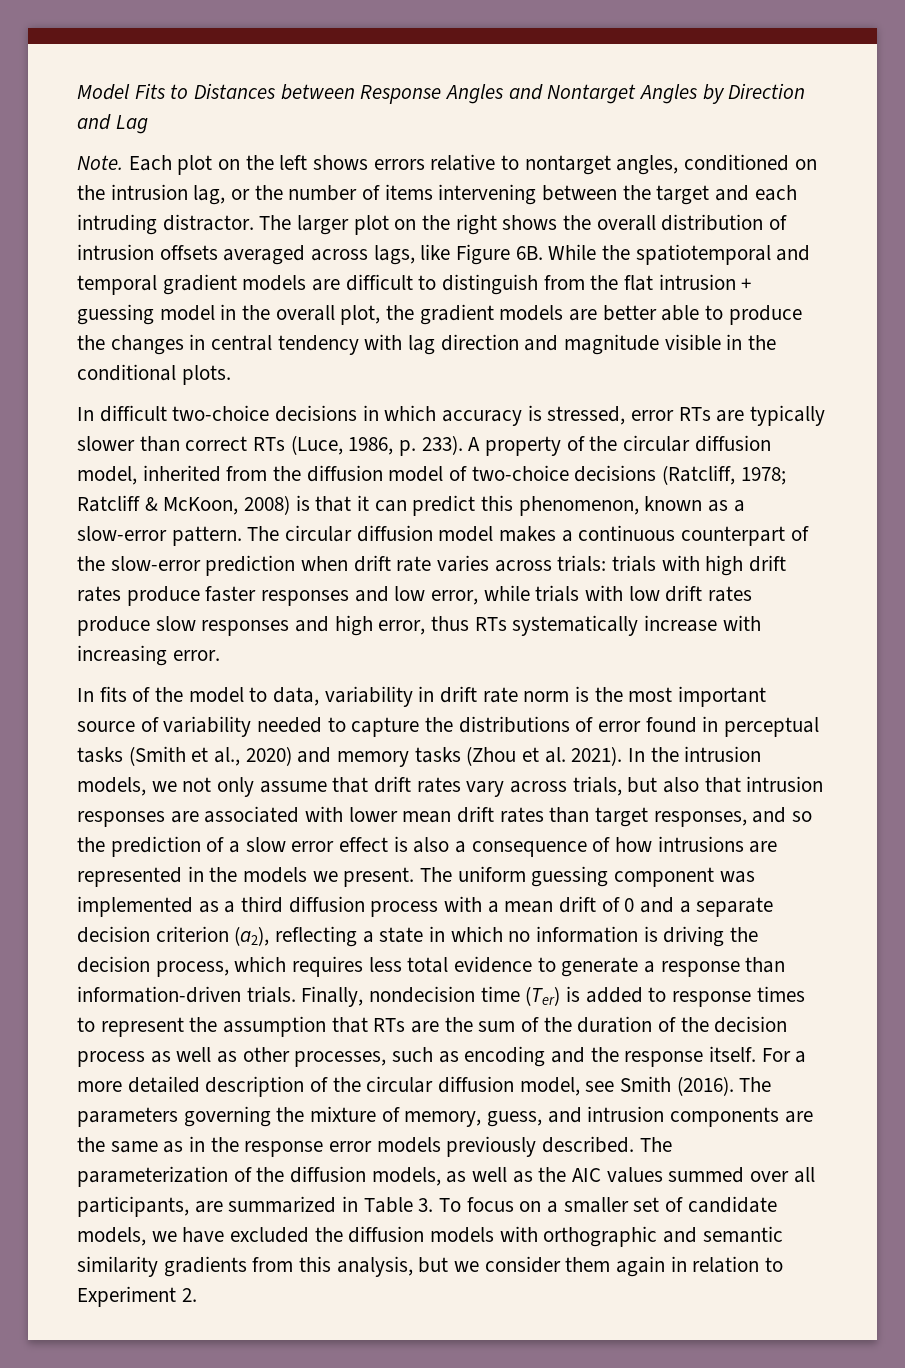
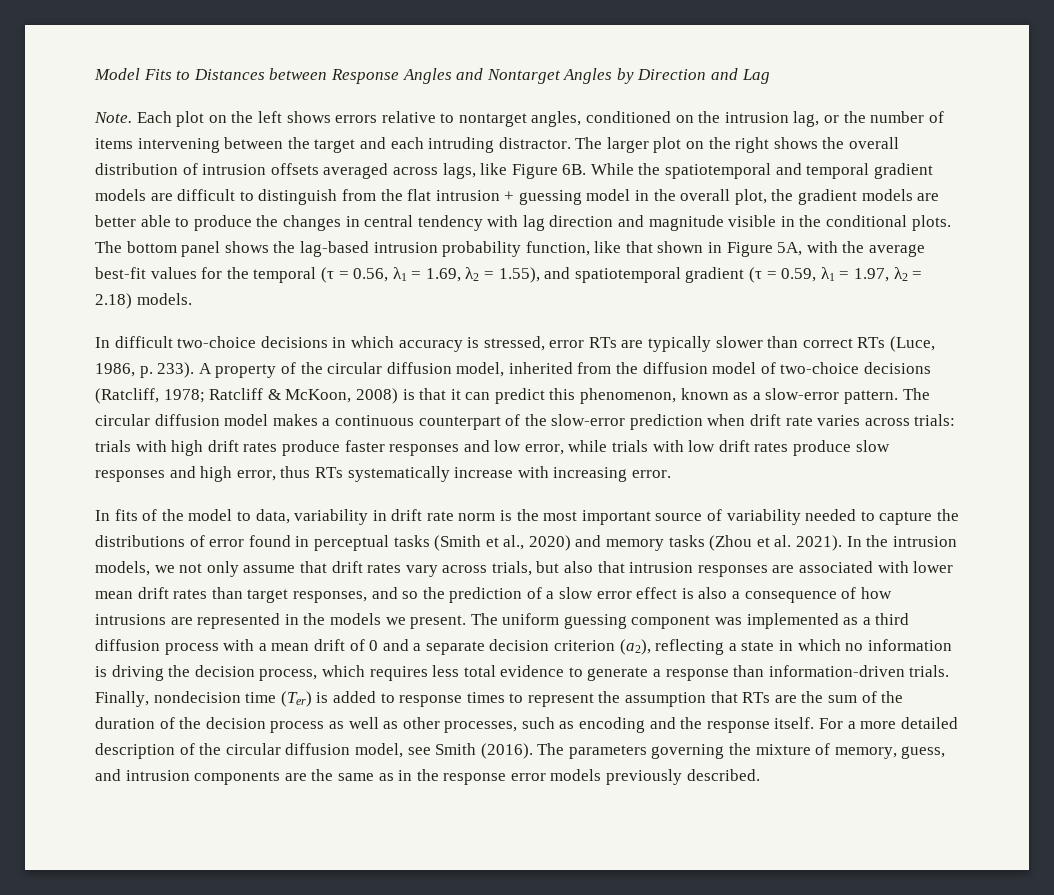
+ The bottom panel shows the lag-based intrusion probability function, like that shown in Figure 5A, with the average best-fit values for the temporal (τ = 0.56, λ1 = 1.69, λ2 = 1.55), and spatiotemporal gradient (τ = 0.59, λ1 = 1.97, λ2 = 2.18) models.
- The parameterization of the diffusion models, as well as the AIC values summed over all participants, are summarized in Table 3. To focus on a smaller set of candidate models, we have excluded the diffusion models with orthographic and semantic similarity gradients from this analysis, but we consider them again in relation to Experiment 2.

